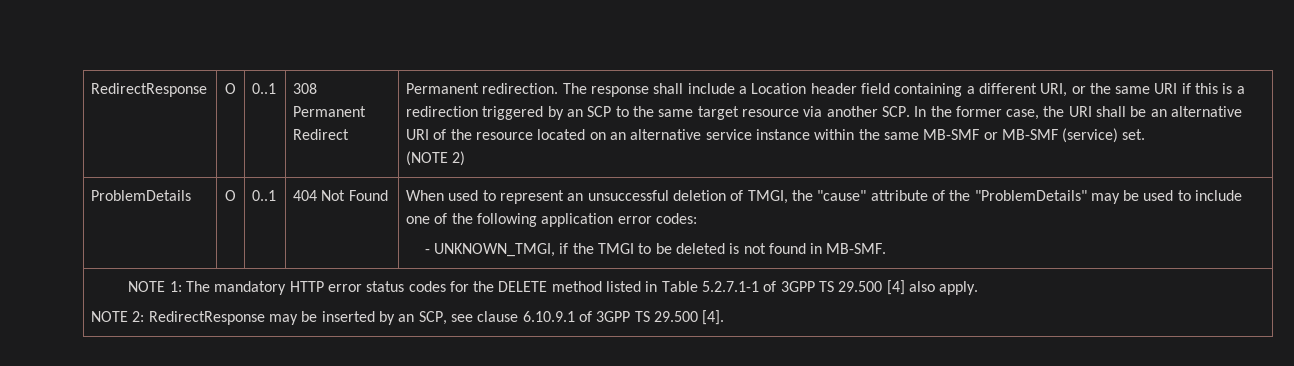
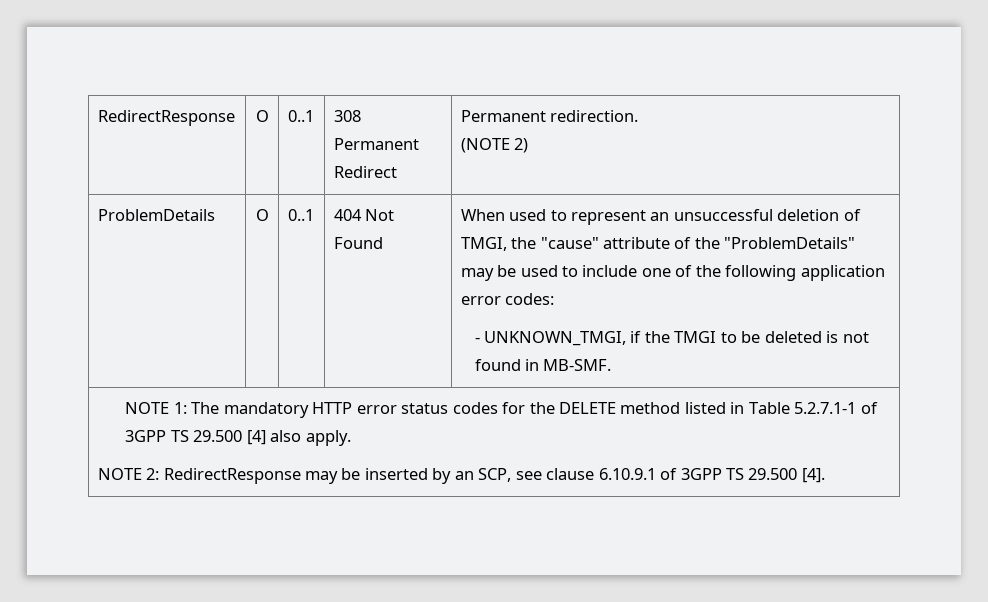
- The response shall include a Location header field containing a different URI, or the same URI if this is a redirection triggered by an SCP to the same target resource via another SCP. In the former case, the URI shall be an alternative URI of the resource located on an alternative service instance within the same MB-SMF or MB-SMF (service) set.

